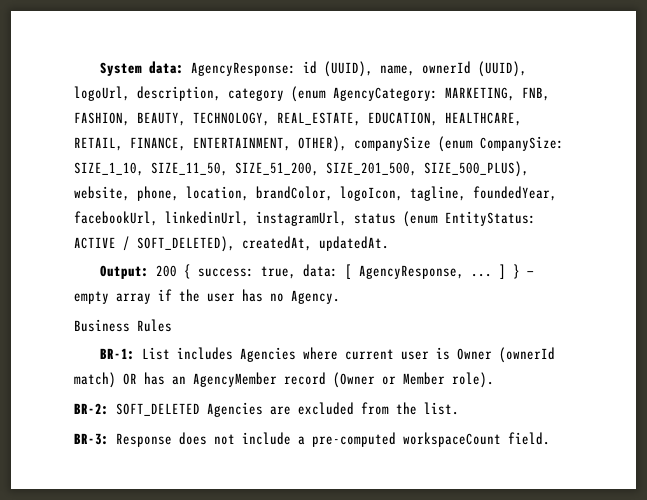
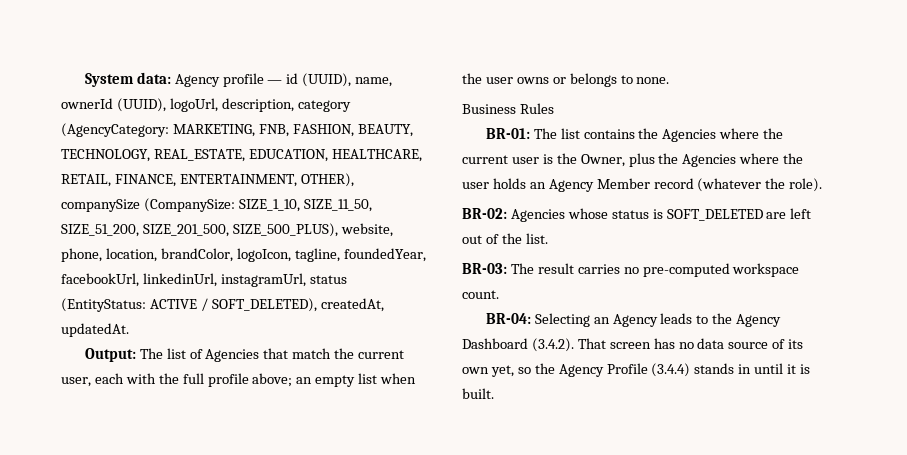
- System data: AgencyResponse: id (UUID), name, ownerId (UUID), logoUrl, description, category (enum AgencyCategory: MARKETING, FNB, FASHION, BEAUTY, TECHNOLOGY, REAL_ESTATE, EDUCATION, HEALTHCARE, RETAIL, FINANCE, ENTERTAINMENT, OTHER), companySize (enum CompanySize: SIZE_1_10, SIZE_11_50, SIZE_51_200, SIZE_201_500, SIZE_500_PLUS), website, phone, location, brandColor, logoIcon, tagline, foundedYear, facebookUrl, linkedinUrl, instagramUrl, status (enum EntityStatus: ACTIVE / SOFT_DELETED), createdAt, updatedAt.
+ System data: Agency profile — id (UUID), name, ownerId (UUID), logoUrl, description, category (AgencyCategory: MARKETING, FNB, FASHION, BEAUTY, TECHNOLOGY, REAL_ESTATE, EDUCATION, HEALTHCARE, RETAIL, FINANCE, ENTERTAINMENT, OTHER), companySize (CompanySize: SIZE_1_10, SIZE_11_50, SIZE_51_200, SIZE_201_500, SIZE_500_PLUS), website, phone, location, brandColor, logoIcon, tagline, foundedYear, facebookUrl, linkedinUrl, instagramUrl, status (EntityStatus: ACTIVE / SOFT_DELETED), createdAt, updatedAt.
- Output: 200 { success: true, data: [ AgencyResponse, ... ] } — empty array if the user has no Agency.
+ Output: The list of Agencies that match the current user, each with the full profile above; an empty list when the user owns or belongs to none.
  Business Rules
- BR-1: List includes Agencies where current user is Owner (ownerId match) OR has an AgencyMember record (Owner or Member role).
- BR-2: SOFT_DELETED Agencies are excluded from the list.
- BR-3: Response does not include a pre-computed workspaceCount field.
+ BR-01: The list contains the Agencies where the current user is the Owner, plus the Agencies where the user holds an Agency Member record (whatever the role).
+ BR-02: Agencies whose status is SOFT_DELETED are left out of the list.
+ BR-03: The result carries no pre-computed workspace count.
+ BR-04: Selecting an Agency leads to the Agency Dashboard (3.4.2). That screen has no data source of its own yet, so the Agency Profile (3.4.4) stands in until it is built.

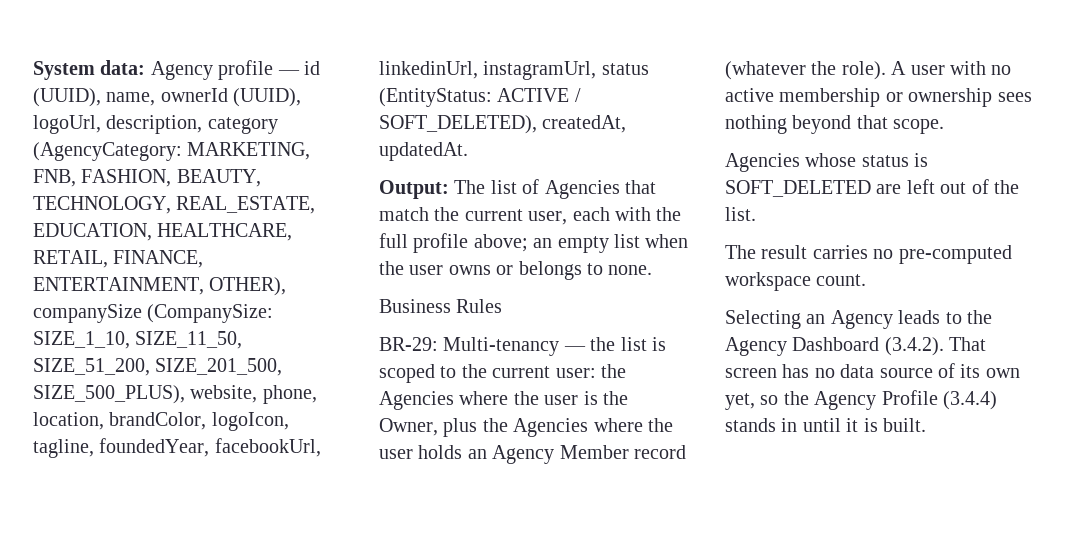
- BR-01: The list contains the Agencies where the current user is the Owner, plus the Agencies where the user holds an Agency Member record (whatever the role).
- BR-02: Agencies whose status is SOFT_DELETED are left out of the list.
+ BR-29: Multi-tenancy — the list is scoped to the current user: the Agencies where the user is the Owner, plus the Agencies where the user holds an Agency Member record (whatever the role). A user with no active membership or ownership sees nothing beyond that scope.
+ Agencies whose status is SOFT_DELETED are left out of the list.
- BR-03: The result carries no pre-computed workspace count.
+ The result carries no pre-computed workspace count.
- BR-04: Selecting an Agency leads to the Agency Dashboard (3.4.2). That screen has no data source of its own yet, so the Agency Profile (3.4.4) stands in until it is built.
+ Selecting an Agency leads to the Agency Dashboard (3.4.2). That screen has no data source of its own yet, so the Agency Profile (3.4.4) stands in until it is built.

